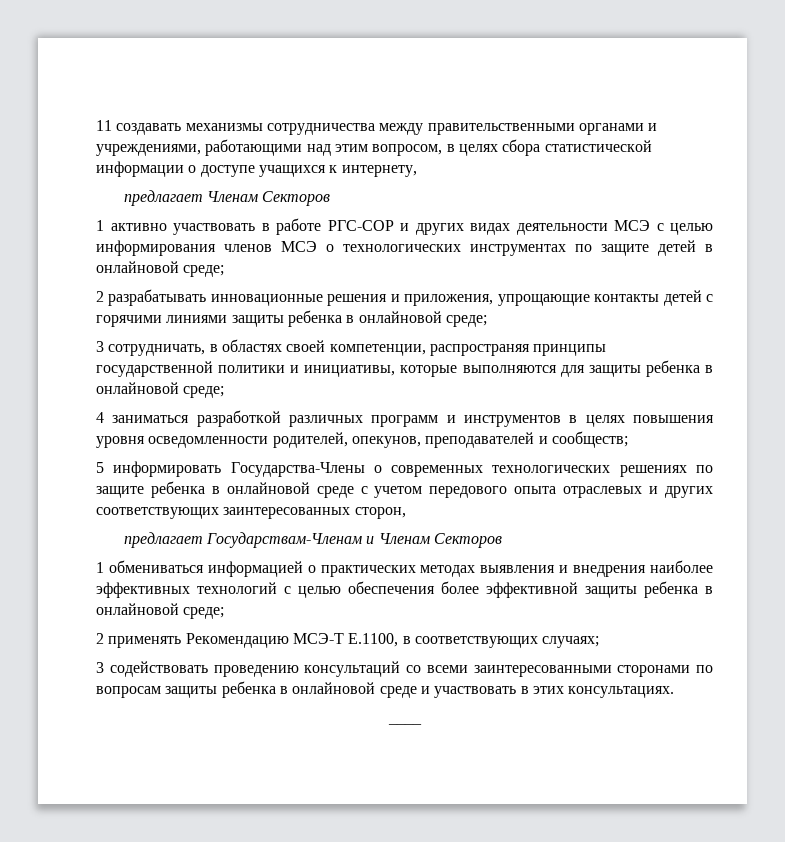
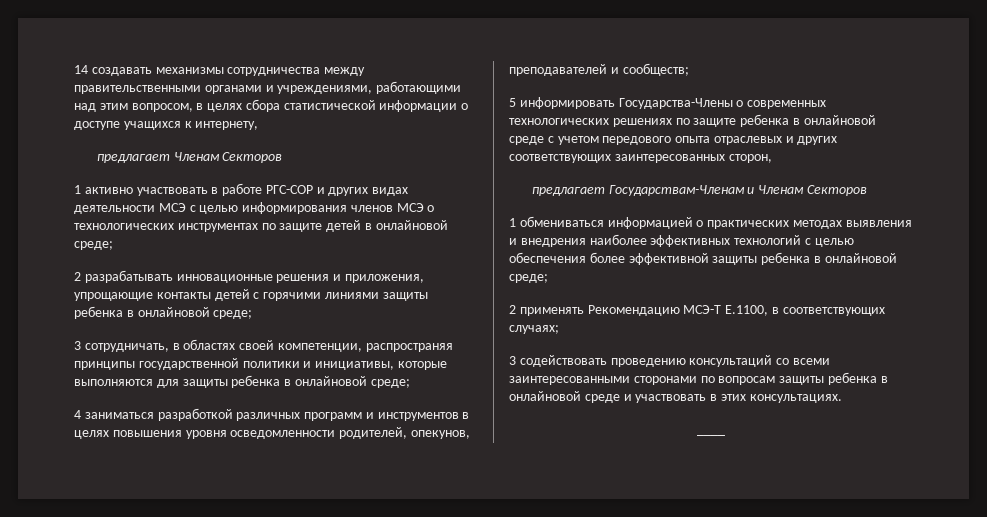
- 11 создавать механизмы сотрудничества между правительственными органами и учреждениями, работающими над этим вопросом, в целях сбора статистической информации о доступе учащихся к интернету,
+ 14 создавать механизмы сотрудничества между правительственными органами и учреждениями, работающими над этим вопросом, в целях сбора статистической информации о доступе учащихся к интернету,

